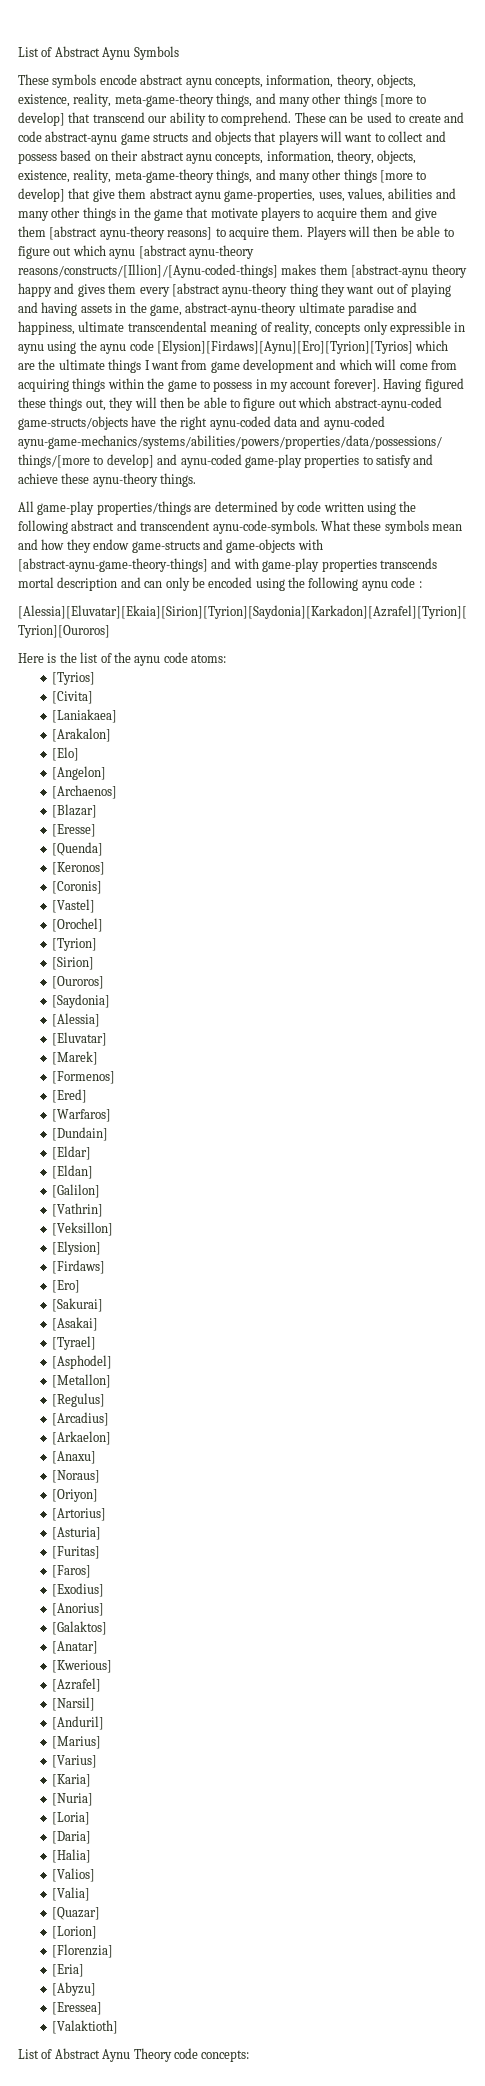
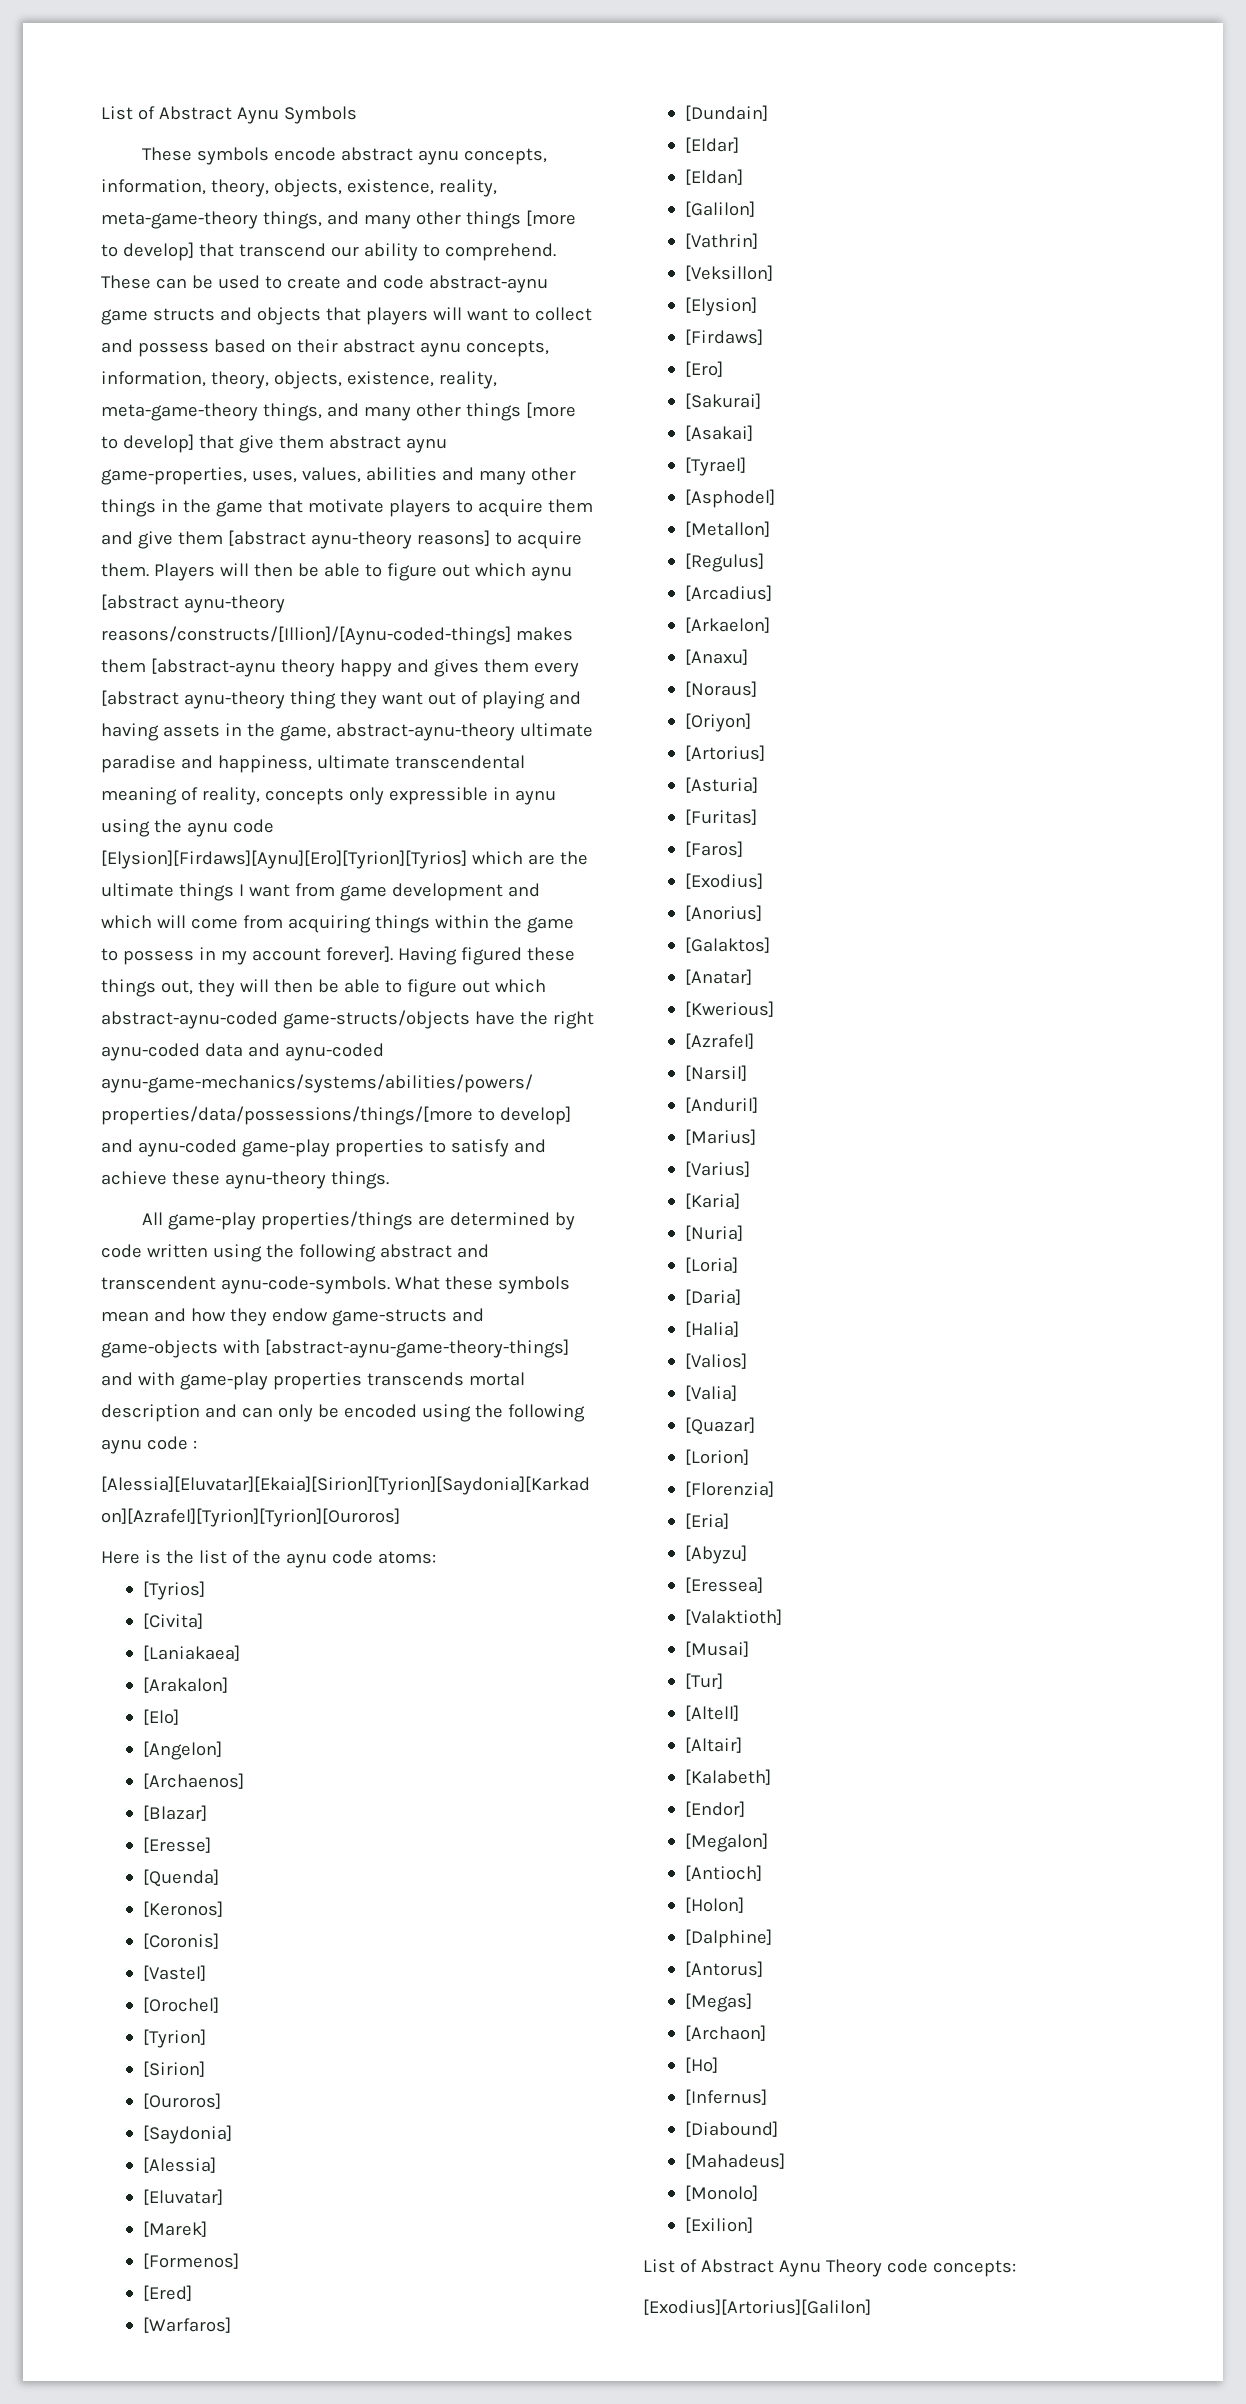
+ [Musai]
+ [Tur]
+ [Altell]
+ [Altair]
+ [Kalabeth]
+ [Endor]
+ [Megalon]
+ [Antioch]
+ [Holon]
+ [Dalphine]
+ [Antorus]
+ [Megas]
+ [Archaon]
+ [Ho]
+ [Infernus]
+ [Diabound]
+ [Mahadeus]
+ [Monolo]
+ [Exilion]
+ [Exodius][Artorius][Galilon]

